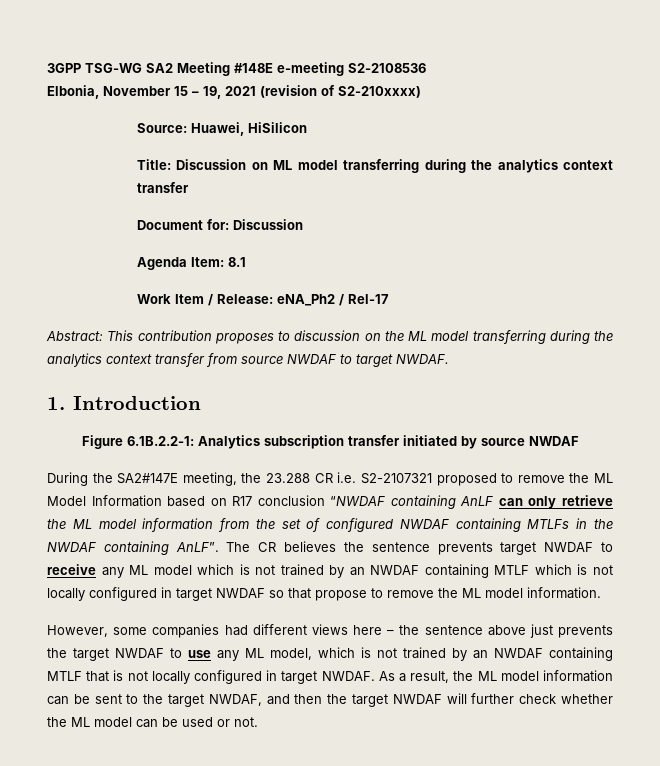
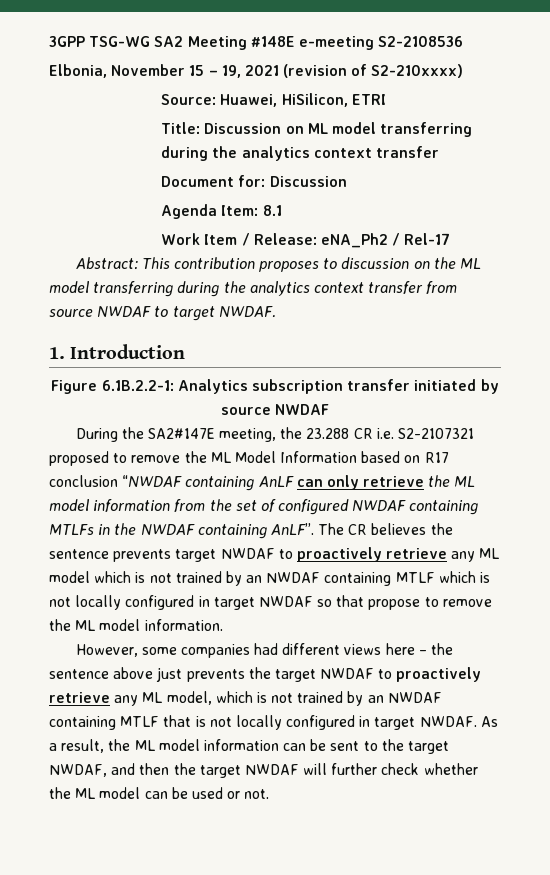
- Source: Huawei, HiSilicon
+ Source: Huawei, HiSilicon, ETRI
- The CR believes the sentence prevents target NWDAF to receive any ML model which is not trained by an NWDAF containing MTLF which is not locally configured in target NWDAF so that propose to remove the ML model information.
+ The CR believes the sentence prevents target NWDAF to proactively retrieve any ML model which is not trained by an NWDAF containing MTLF which is not locally configured in target NWDAF so that propose to remove the ML model information.
- However, some companies had different views here – the sentence above just prevents the target NWDAF to use any ML model, which is not trained by an NWDAF containing MTLF that is not locally configured in target NWDAF.
+ However, some companies had different views here – the sentence above just prevents the target NWDAF to proactively retrieve any ML model, which is not trained by an NWDAF containing MTLF that is not locally configured in target NWDAF.

